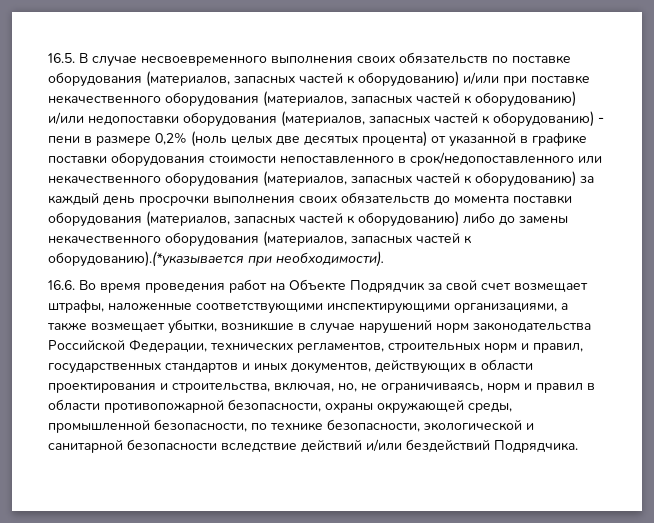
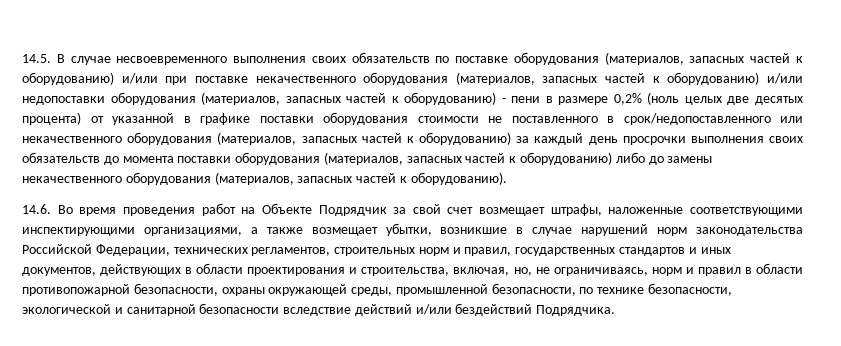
- 16.5. В случае несвоевременного выполнения своих обязательств по поставке оборудования (материалов, запасных частей к оборудованию) и/или при поставке некачественного оборудования (материалов, запасных частей к оборудованию) и/или недопоставки оборудования (материалов, запасных частей к оборудованию) - пени в размере 0,2% (ноль целых две десятых процента) от указанной в графике поставки оборудования стоимости непоставленного в срок/недопоставленного или некачественного оборудования (материалов, запасных частей к оборудованию) за каждый день просрочки выполнения своих обязательств до момента поставки оборудования (материалов, запасных частей к оборудованию) либо до замены некачественного оборудования (материалов, запасных частей к оборудованию).(*указывается при необходимости).
- 16.6. Во время проведения работ на Объекте Подрядчик за свой счет возмещает штрафы, наложенные соответствующими инспектирующими организациями, а также возмещает убытки, возникшие в случае нарушений норм законодательства Российской Федерации, технических регламентов, строительных норм и правил, государственных стандартов и иных документов, действующих в области проектирования и строительства, включая, но, не ограничиваясь, норм и правил в области противопожарной безопасности, охраны окружающей среды, промышленной безопасности, по технике безопасности, экологической и санитарной безопасности вследствие действий и/или бездействий Подрядчика.
+ 14.5. В случае несвоевременного выполнения своих обязательств по поставке оборудования (материалов, запасных частей к оборудованию) и/или при поставке некачественного оборудования (материалов, запасных частей к оборудованию) и/или недопоставки оборудования (материалов, запасных частей к оборудованию) - пени в размере 0,2% (ноль целых две десятых процента) от указанной в графике поставки оборудования стоимости не поставленного в срок/недопоставленного или некачественного оборудования (материалов, запасных частей к оборудованию) за каждый день просрочки выполнения своих обязательств до момента поставки оборудования (материалов, запасных частей к оборудованию) либо до замены некачественного оборудования (материалов, запасных частей к оборудованию).
+ 14.6. Во время проведения работ на Объекте Подрядчик за свой счет возмещает штрафы, наложенные соответствующими инспектирующими организациями, а также возмещает убытки, возникшие в случае нарушений норм законодательства Российской Федерации, технических регламентов, строительных норм и правил, государственных стандартов и иных документов, действующих в области проектирования и строительства, включая, но, не ограничиваясь, норм и правил в области противопожарной безопасности, охраны окружающей среды, промышленной безопасности, по технике безопасности, экологической и санитарной безопасности вследствие действий и/или бездействий Подрядчика.

